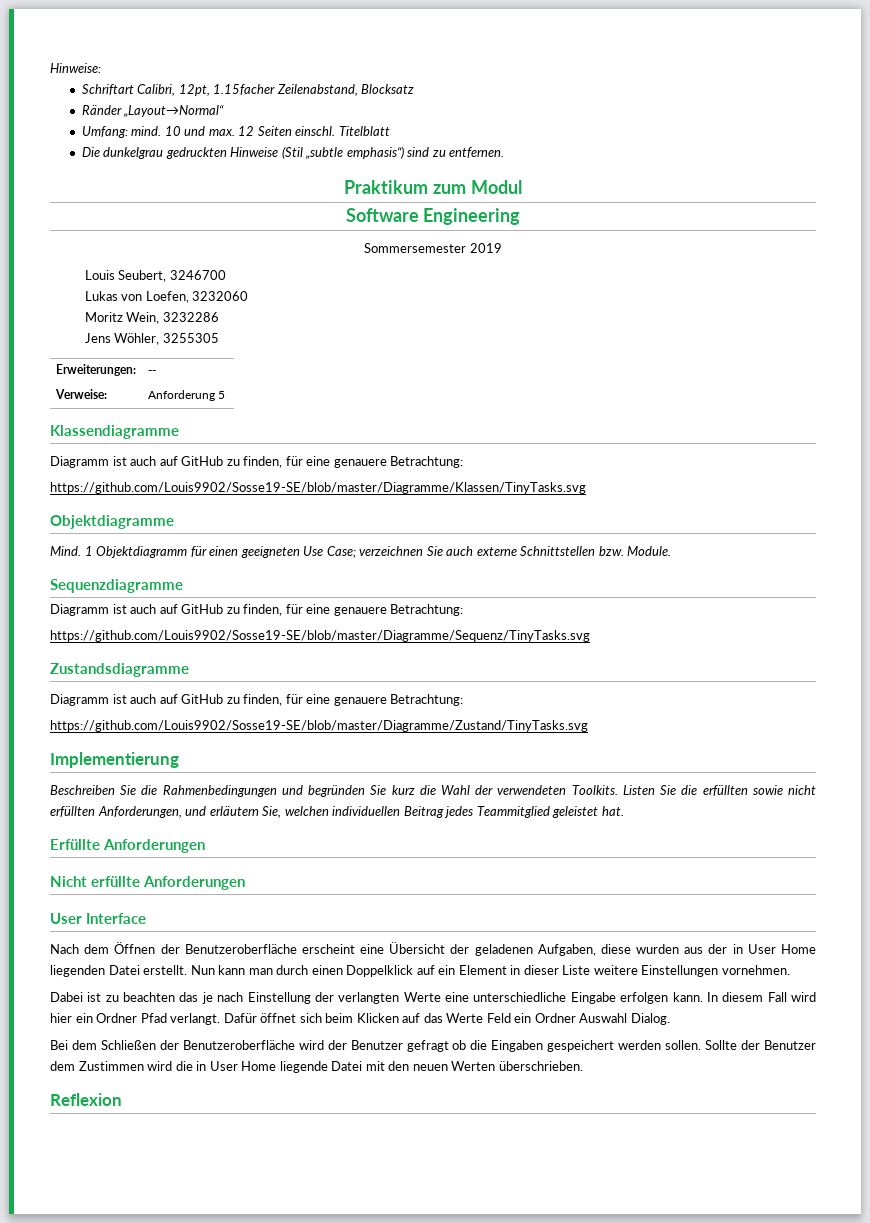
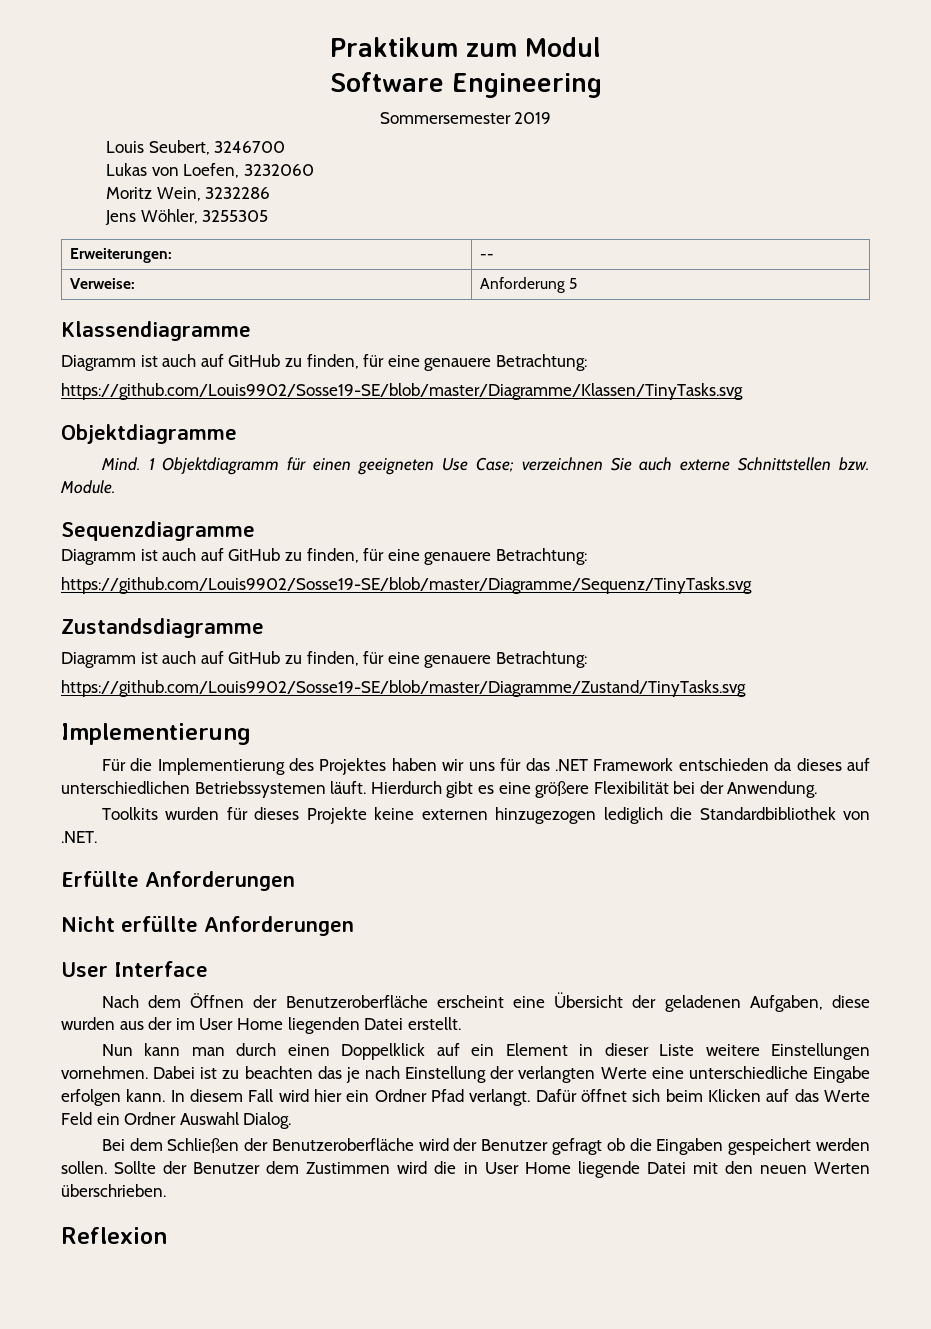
- Hinweise:
- Schriftart Calibri, 12pt, 1.15facher Zeilenabstand, Blocksatz
- Ränder „Layout→Normal“
- Umfang: mind. 10 und max. 12 Seiten einschl. Titelblatt
- Die dunkelgrau gedruckten Hinweise (Stil „subtle emphasis“) sind zu entfernen.
- Beschreiben Sie die Rahmenbedingungen und begründen Sie kurz die Wahl der verwendeten Toolkits. Listen Sie die erfüllten sowie nicht erfüllten Anforderungen, und erläutern Sie, welchen individuellen Beitrag jedes Teammitglied geleistet hat.
+ Für die Implementierung des Projektes haben wir uns für das .NET Framework entschieden da dieses auf unterschiedlichen Betriebssystemen läuft. Hierdurch gibt es eine größere Flexibilität bei der Anwendung.
+ Toolkits wurden für dieses Projekte keine externen hinzugezogen lediglich die Standardbibliothek von .NET.
- Nach dem Öffnen der Benutzeroberfläche erscheint eine Übersicht der geladenen Aufgaben, diese wurden aus der in User Home liegenden Datei erstellt. Nun kann man durch einen Doppelklick auf ein Element in dieser Liste weitere Einstellungen vornehmen.
- Dabei ist zu beachten das je nach Einstellung der verlangten Werte eine unterschiedliche Eingabe erfolgen kann.
+ Nach dem Öffnen der Benutzeroberfläche erscheint eine Übersicht der geladenen Aufgaben, diese wurden aus der im User Home liegenden Datei erstellt.
+ Nun kann man durch einen Doppelklick auf ein Element in dieser Liste weitere Einstellungen vornehmen. Dabei ist zu beachten das je nach Einstellung der verlangten Werte eine unterschiedliche Eingabe erfolgen kann.

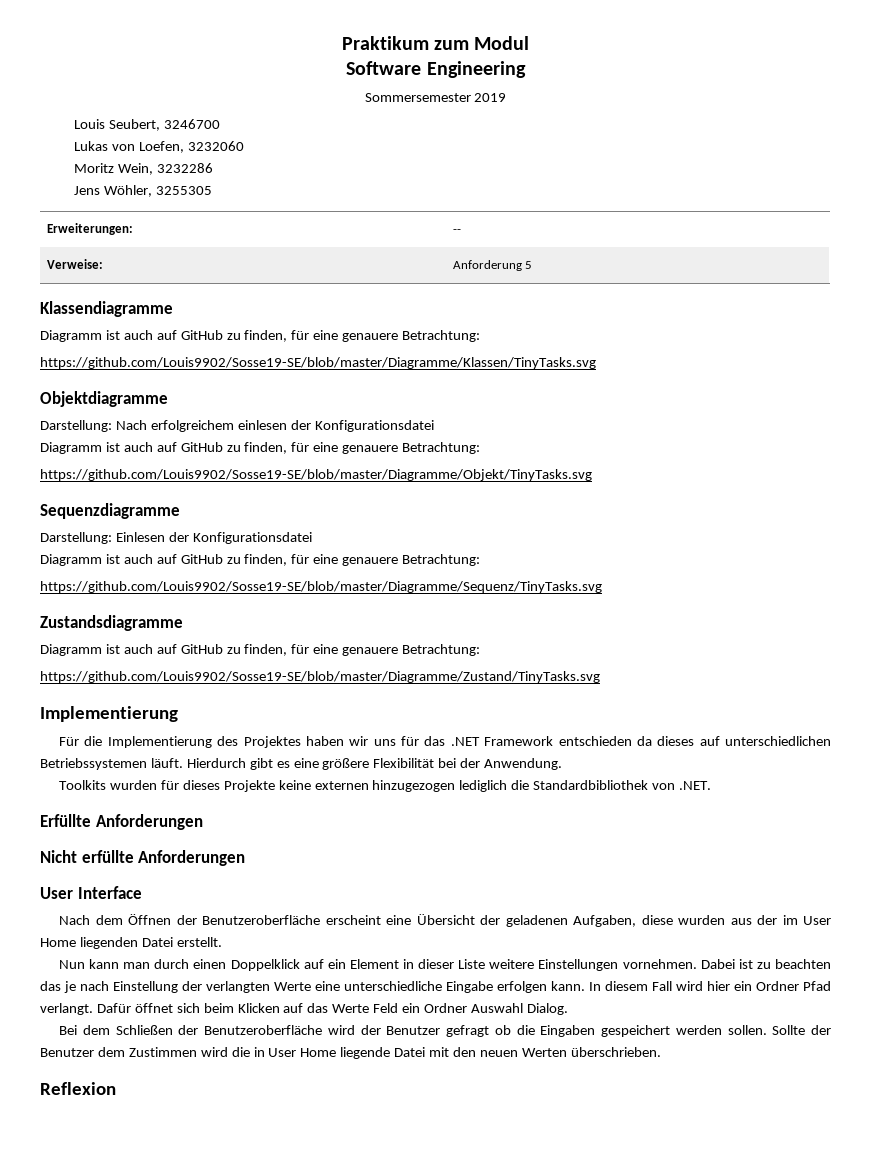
- Mind. 1 Objektdiagramm für einen geeigneten Use Case; verzeichnen Sie auch externe Schnittstellen bzw. Module.
+ Darstellung: Nach erfolgreichem einlesen der Konfigurationsdatei
+ Diagramm ist auch auf GitHub zu finden, für eine genauere Betrachtung:
+ https://github.com/Louis9902/Sosse19-SE/blob/master/Diagramme/Objekt/TinyTasks.svg
  Sequenzdiagramme
+ Darstellung: Einlesen der Konfigurationsdatei

